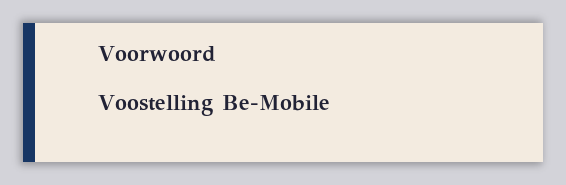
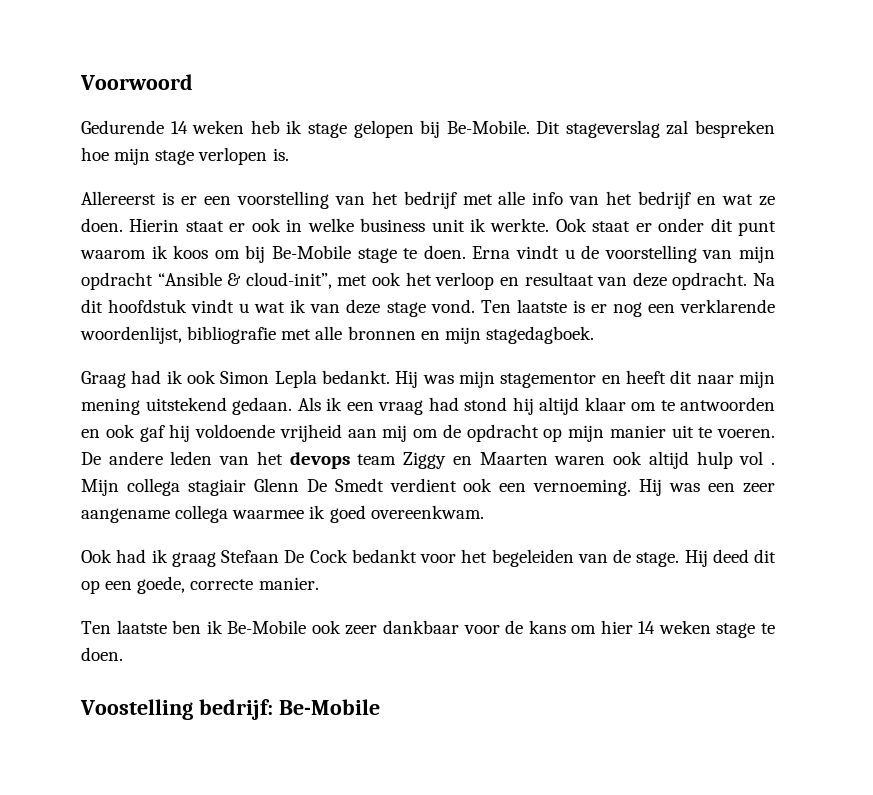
+ Gedurende 14 weken heb ik stage gelopen bij Be-Mobile. Dit stageverslag zal bespreken hoe mijn stage verlopen is.
+ Allereerst is er een voorstelling van het bedrijf met alle info van het bedrijf en wat ze doen. Hierin staat er ook in welke business unit ik werkte. Ook staat er onder dit punt waarom ik koos om bij Be-Mobile stage te doen. Erna vindt u de voorstelling van mijn opdracht “Ansible & cloud-init”, met ook het verloop en resultaat van deze opdracht. Na dit hoofdstuk vindt u wat ik van deze stage vond. Ten laatste is er nog een verklarende woordenlijst, bibliografie met alle bronnen en mijn stagedagboek.
+ Graag had ik ook Simon Lepla bedankt. Hij was mijn stagementor en heeft dit naar mijn mening uitstekend gedaan. Als ik een vraag had stond hij altijd klaar om te antwoorden en ook gaf hij voldoende vrijheid aan mij om de opdracht op mijn manier uit te voeren. De andere leden van het devops team Ziggy en Maarten waren ook altijd hulp vol . Mijn collega stagiair Glenn De Smedt verdient ook een vernoeming. Hij was een zeer aangename collega waarmee ik goed overeenkwam.
+ Ook had ik graag Stefaan De Cock bedankt voor het begeleiden van de stage. Hij deed dit op een goede, correcte manier.
+ Ten laatste ben ik Be-Mobile ook zeer dankbaar voor de kans om hier 14 weken stage te doen.
- Voostelling Be-Mobile
+ Voostelling bedrijf: Be-Mobile

